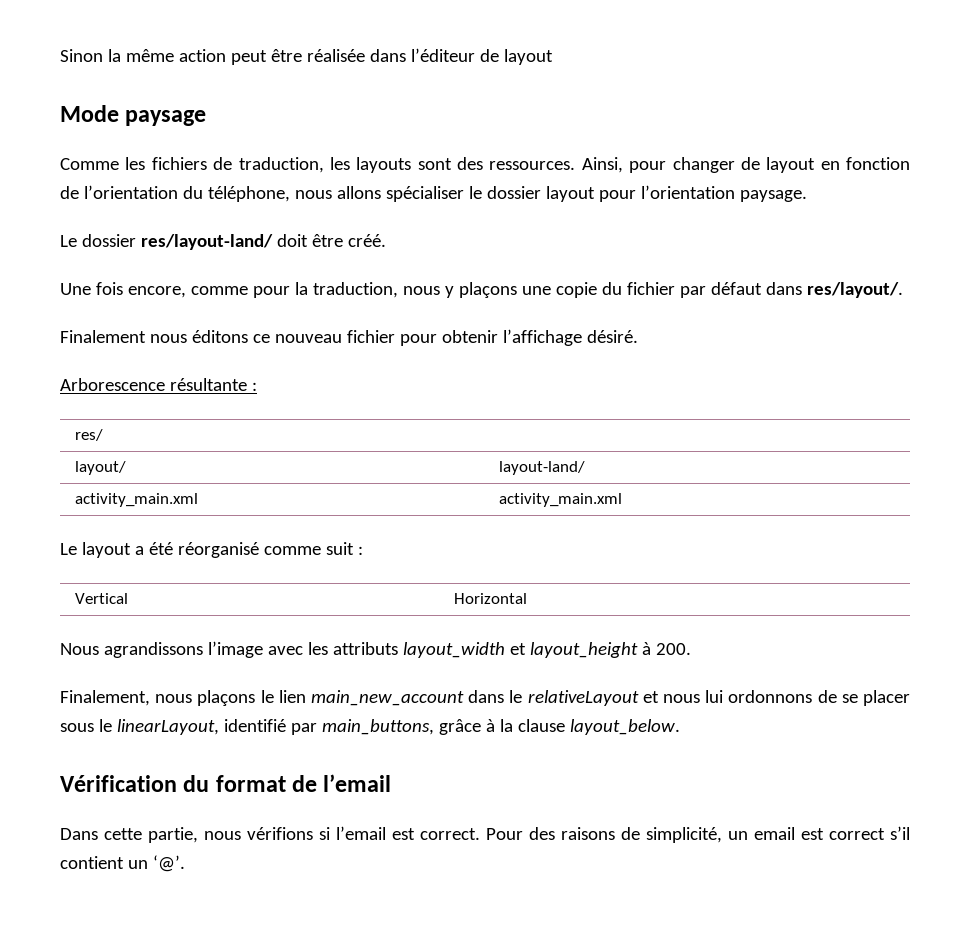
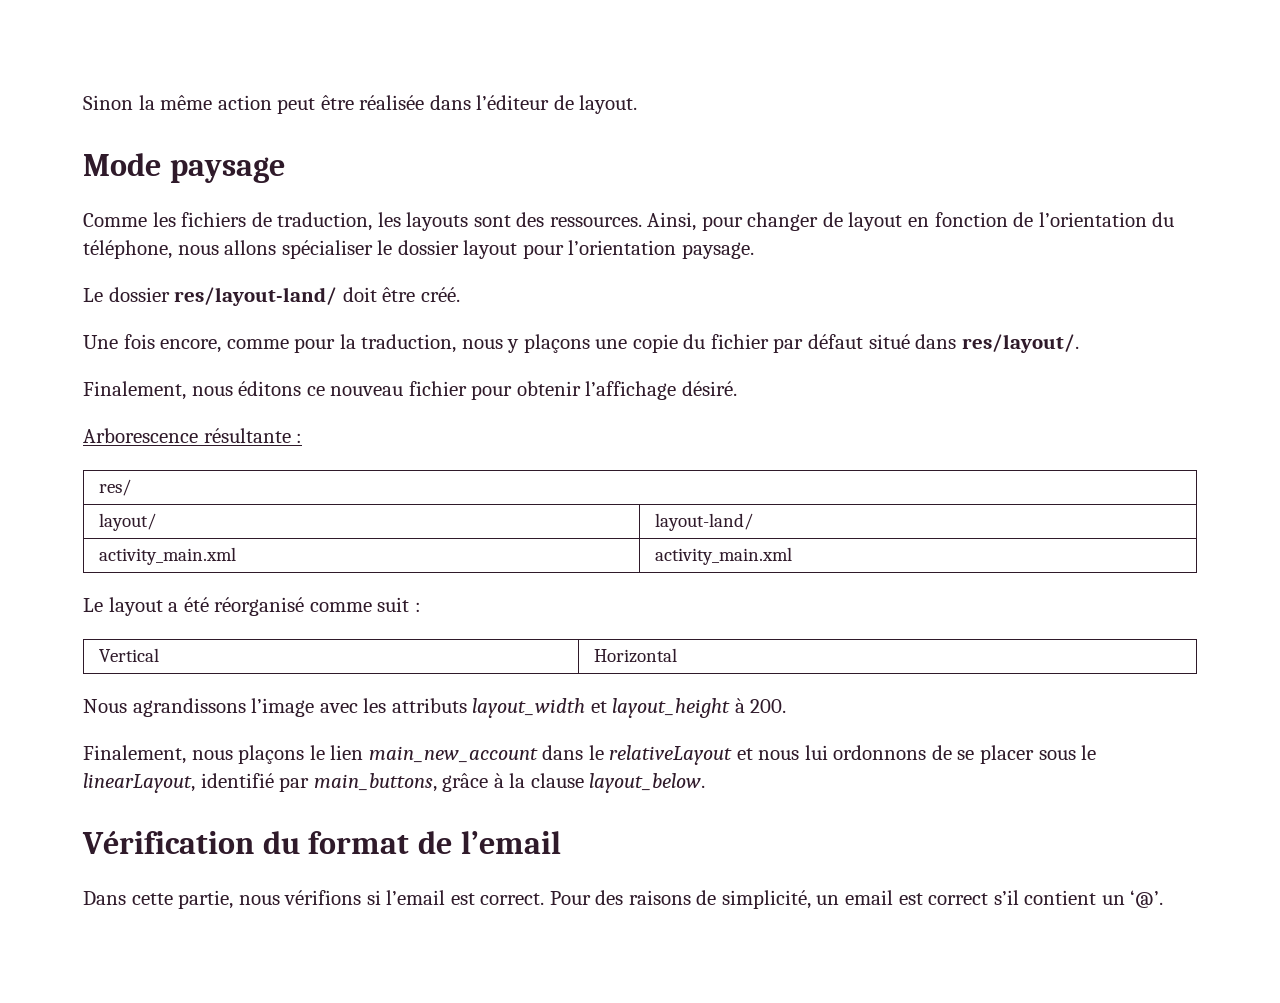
- Sinon la même action peut être réalisée dans l’éditeur de layout
+ Sinon la même action peut être réalisée dans l’éditeur de layout.
- Une fois encore, comme pour la traduction, nous y plaçons une copie du fichier par défaut dans res/layout/.
+ Une fois encore, comme pour la traduction, nous y plaçons une copie du fichier par défaut situé dans res/layout/.
- Finalement nous éditons ce nouveau fichier pour obtenir l’affichage désiré.
+ Finalement, nous éditons ce nouveau fichier pour obtenir l’affichage désiré.

